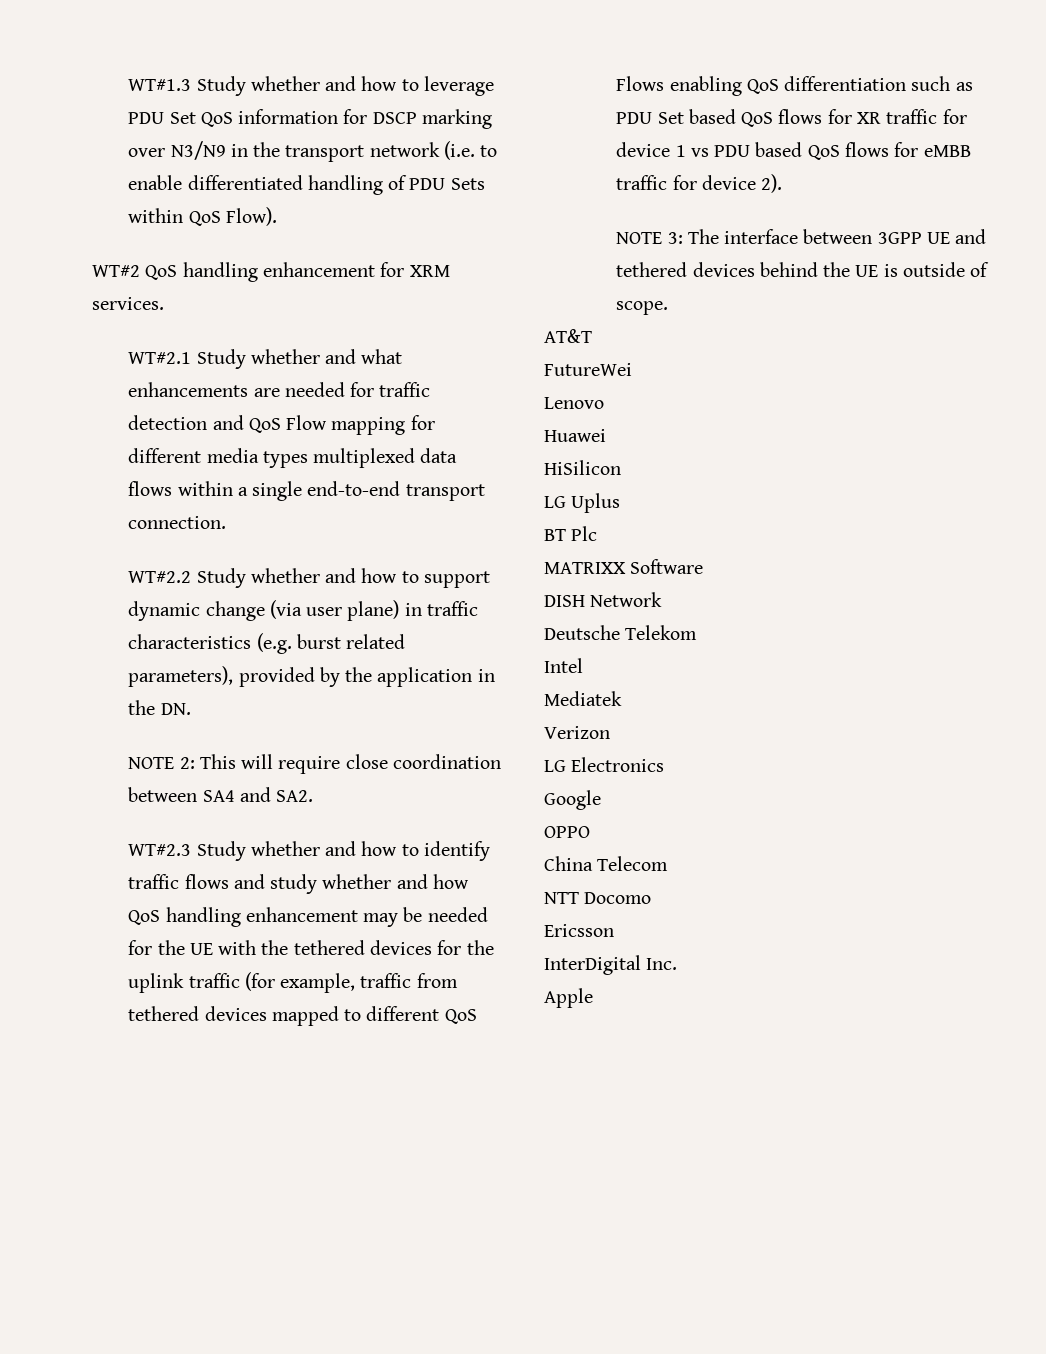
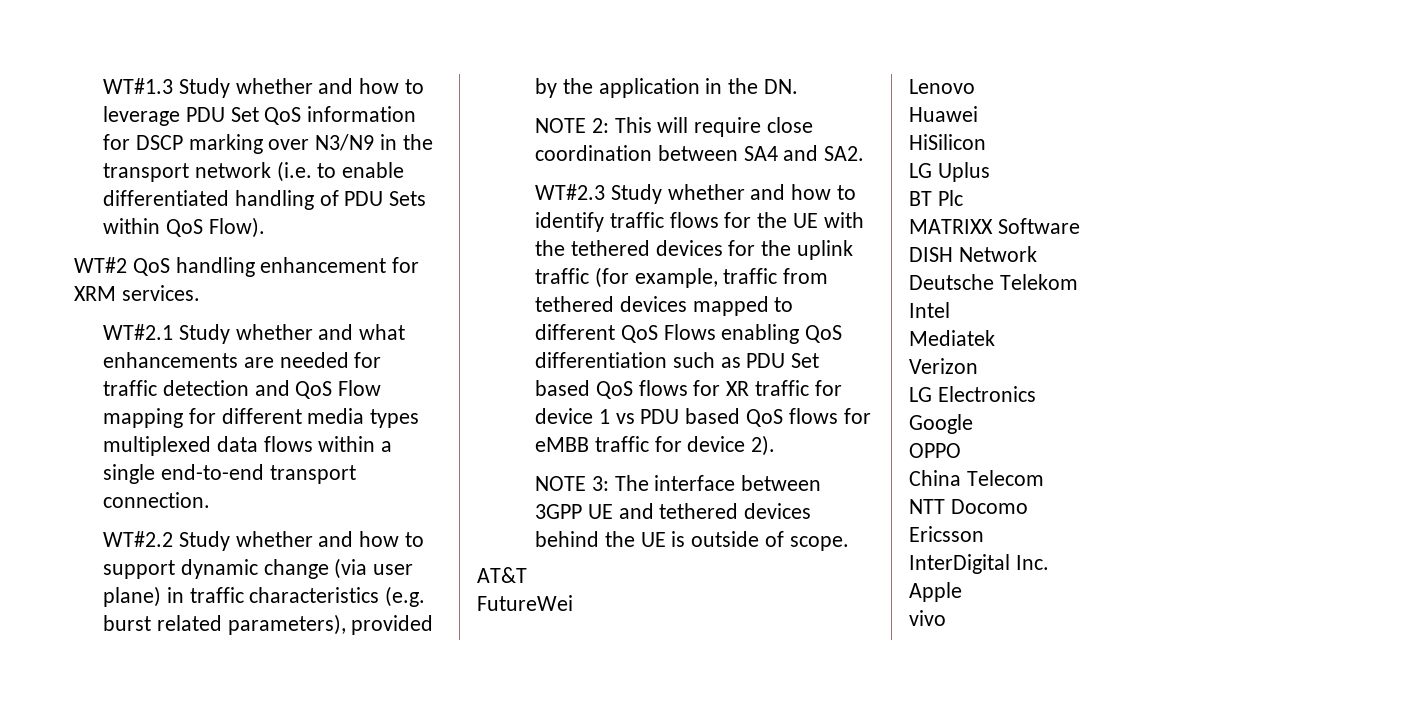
- WT#2.3 Study whether and how to identify traffic flows and study whether and how QoS handling enhancement may be needed for the UE with the tethered devices for the uplink traffic (for example, traffic from tethered devices mapped to different QoS Flows enabling QoS differentiation such as PDU Set based QoS flows for XR traffic for device 1 vs PDU based QoS flows for eMBB traffic for device 2).
+ WT#2.3 Study whether and how to identify traffic flows for the UE with the tethered devices for the uplink traffic (for example, traffic from tethered devices mapped to different QoS Flows enabling QoS differentiation such as PDU Set based QoS flows for XR traffic for device 1 vs PDU based QoS flows for eMBB traffic for device 2).
+ vivo

